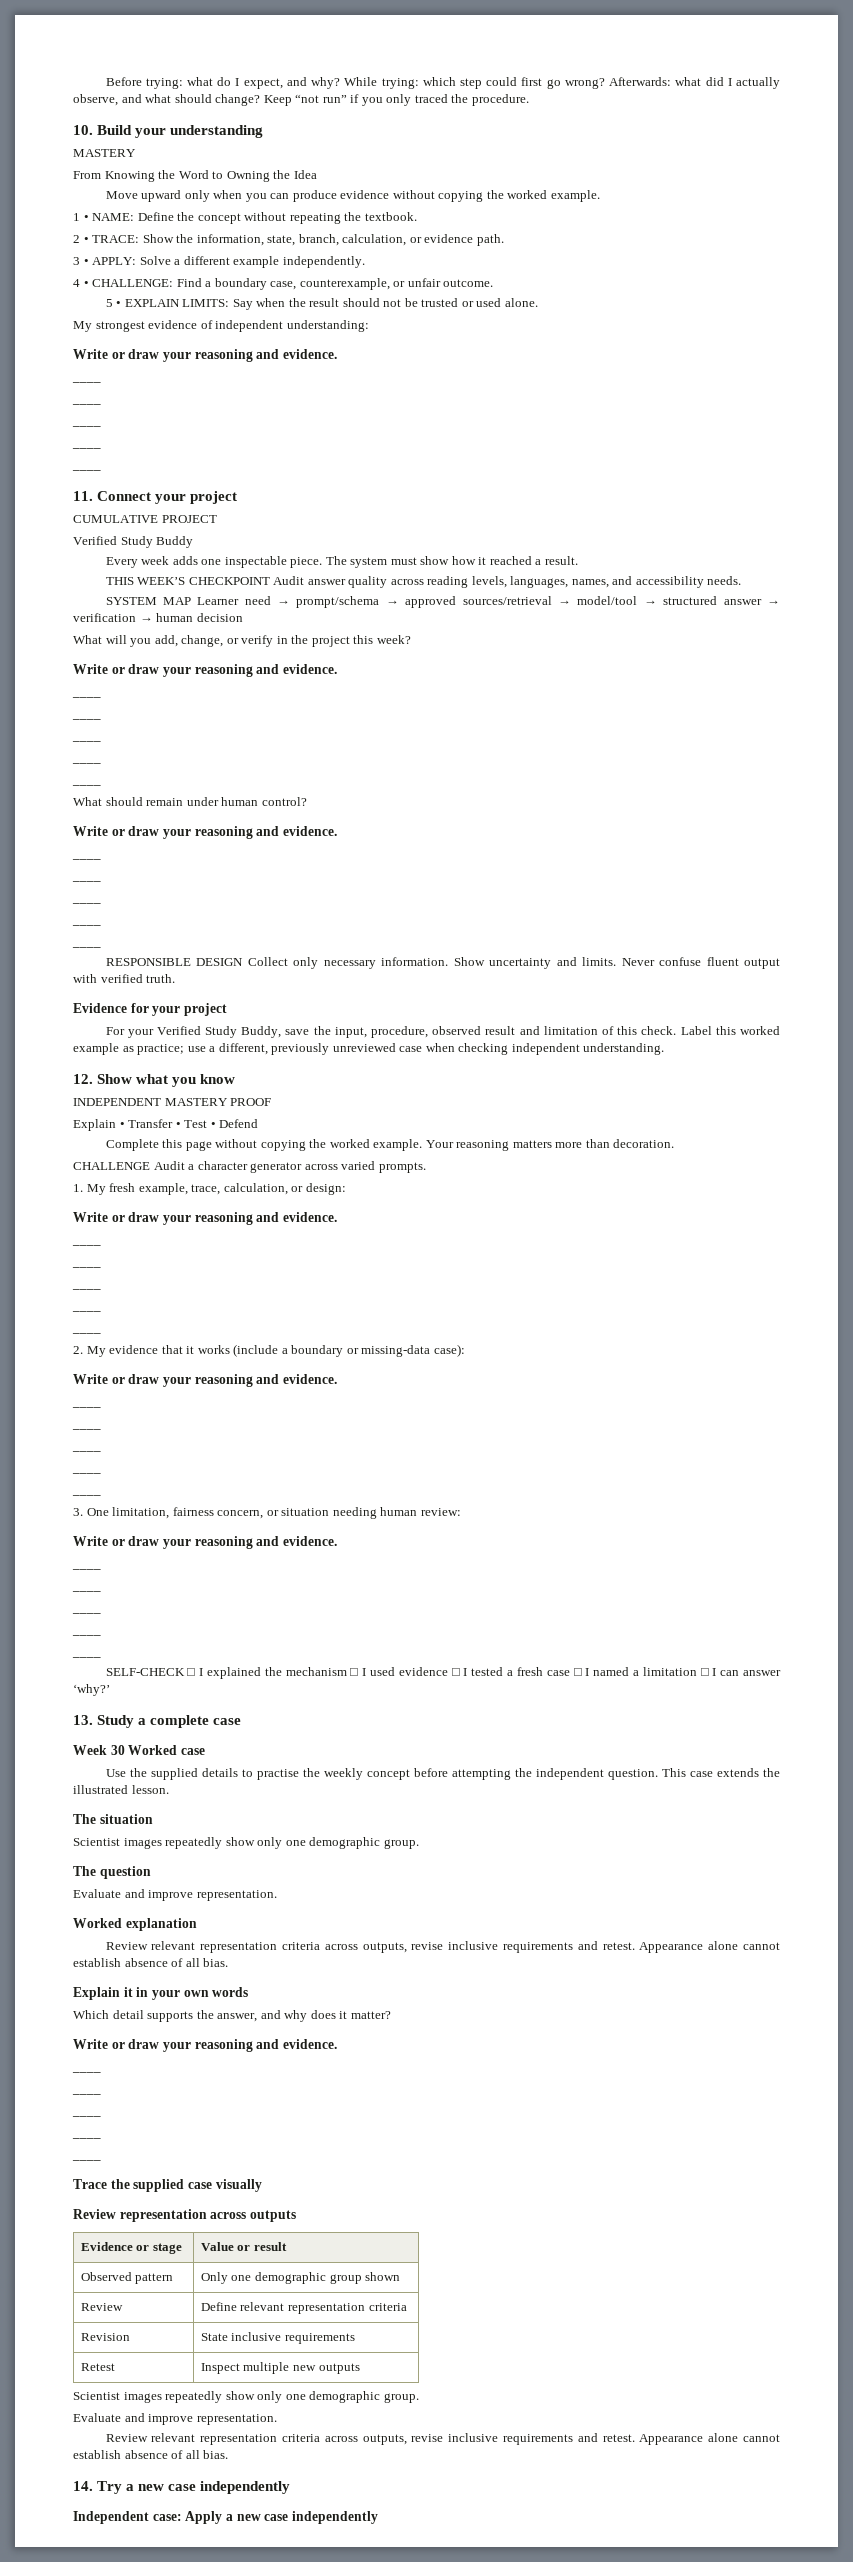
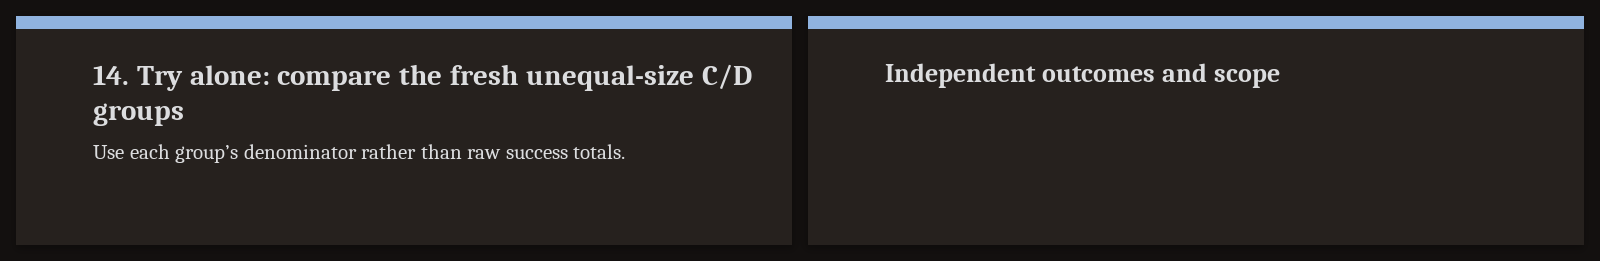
- Before trying: what do I expect, and why? While trying: which step could first go wrong? Afterwards: what did I actually observe, and what should change? Keep “not run” if you only traced the procedure.
- 10. Build your understanding
- MASTERY
- From Knowing the Word to Owning the Idea
- Move upward only when you can produce evidence without copying the worked example.
- 1 • NAME: Define the concept without repeating the textbook.
- 2 • TRACE: Show the information, state, branch, calculation, or evidence path.
- 3 • APPLY: Solve a different example independently.
- 4 • CHALLENGE: Find a boundary case, counterexample, or unfair outcome.
- 5 • EXPLAIN LIMITS: Say when the result should not be trusted or used alone.
- My strongest evidence of independent understanding:
- Write or draw your reasoning and evidence.
- ____
- ____
- ____
- ____
- ____
- 11. Connect your project
- CUMULATIVE PROJECT
- Verified Study Buddy
- Every week adds one inspectable piece. The system must show how it reached a result.
- THIS WEEK’S CHECKPOINT Audit answer quality across reading levels, languages, names, and accessibility needs.
- SYSTEM MAP Learner need → prompt/schema → approved sources/retrieval → model/tool → structured answer → verification → human decision
- What will you add, change, or verify in the project this week?
- Write or draw your reasoning and evidence.
- ____
- ____
- ____
- ____
- ____
- What should remain under human control?
- Write or draw your reasoning and evidence.
- ____
- ____
- ____
- ____
- ____
- RESPONSIBLE DESIGN Collect only necessary information. Show uncertainty and limits. Never confuse fluent output with verified truth.
- Evidence for your project
- For your Verified Study Buddy, save the input, procedure, observed result and limitation of this check. Label this worked example as practice; use a different, previously unreviewed case when checking independent understanding.
- 12. Show what you know
- INDEPENDENT MASTERY PROOF
- Explain • Transfer • Test • Defend
- Complete this page without copying the worked example. Your reasoning matters more than decoration.
- CHALLENGE Audit a character generator across varied prompts.
- 1. My fresh example, trace, calculation, or design:
- Write or draw your reasoning and evidence.
- ____
- ____
- ____
- ____
- ____
- 2. My evidence that it works (include a boundary or missing-data case):
- Write or draw your reasoning and evidence.
- ____
- ____
- ____
- ____
- ____
- 3. One limitation, fairness concern, or situation needing human review:
- Write or draw your reasoning and evidence.
- ____
- ____
- ____
- ____
- ____
- SELF-CHECK □ I explained the mechanism □ I used evidence □ I tested a fresh case □ I named a limitation □ I can answer ‘why?’
- 13. Study a complete case
- Week 30 Worked case
- Use the supplied details to practise the weekly concept before attempting the independent question. This case extends the illustrated lesson.
- The situation
- Scientist images repeatedly show only one demographic group.
- The question
- Evaluate and improve representation.
- Worked explanation
- Review relevant representation criteria across outputs, revise inclusive requirements and retest. Appearance alone cannot establish absence of all bias.
- Explain it in your own words
- Which detail supports the answer, and why does it matter?
- Write or draw your reasoning and evidence.
- ____
- ____
- ____
- ____
- ____
- Trace the supplied case visually
- Review representation across outputs
- Evidence or stage | Value or result
- Observed pattern | Only one demographic group shown
- Review | Define relevant representation criteria
- Revision | State inclusive requirements
- Retest | Inspect multiple new outputs
- Scientist images repeatedly show only one demographic group.
- Evaluate and improve representation.
- Review relevant representation criteria across outputs, revise inclusive requirements and retest. Appearance alone cannot establish absence of all bias.
- 14. Try a new case independently
- Independent case: Apply a new case independently
+ 14. Try alone: compare the fresh unequal-size C/D groups
+ Use each group’s denominator rather than raw success totals.
+ Independent outcomes and scope

